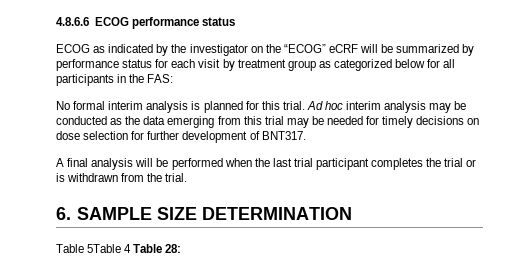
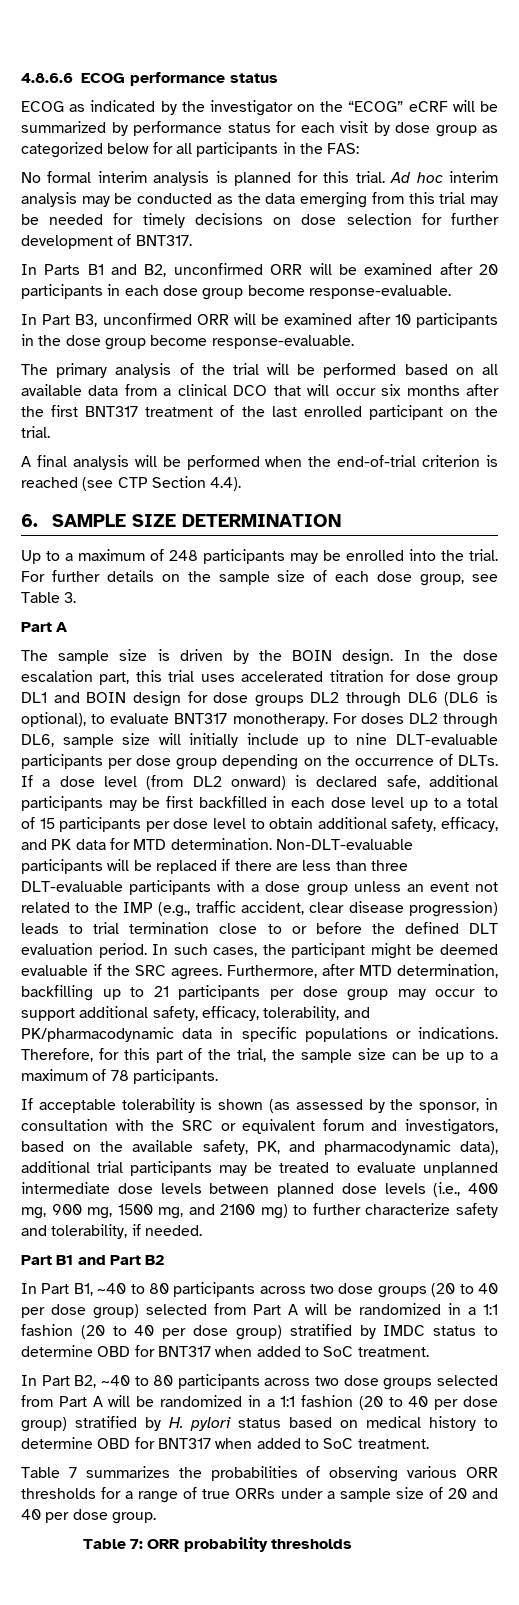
- ECOG as indicated by the investigator on the “ECOG” eCRF will be summarized by performance status for each visit by treatment group as categorized below for all participants in the FAS:
+ ECOG as indicated by the investigator on the “ECOG” eCRF will be summarized by performance status for each visit by dose group as categorized below for all participants in the FAS:
+ In Parts B1 and B2, unconfirmed ORR will be examined after 20 participants in each dose group become response-evaluable.
+ In Part B3, unconfirmed ORR will be examined after 10 participants in the dose group become response-evaluable.
+ The primary analysis of the trial will be performed based on all available data from a clinical DCO that will occur six months after the first BNT317 treatment of the last enrolled participant on the trial.
- A final analysis will be performed when the last trial participant completes the trial or is withdrawn from the trial.
+ A final analysis will be performed when the end-of-trial criterion is reached (see CTP Section 4.4).
  6. SAMPLE SIZE DETERMINATION
- Table 5Table 4 Table 28:
+ Up to a maximum of 248 participants may be enrolled into the trial. For further details on the sample size of each dose group, see Table 3.
+ Part A
+ The sample size is driven by the BOIN design. In the dose escalation part, this trial uses accelerated titration for dose group DL1 and BOIN design for dose groups DL2 through DL6 (DL6 is optional), to evaluate BNT317 monotherapy. For doses DL2 through DL6, sample size will initially include up to nine DLT-evaluable participants per dose group depending on the occurrence of DLTs. If a dose level (from DL2 onward) is declared safe, additional participants may be first backfilled in each dose level up to a total of 15 participants per dose level to obtain additional safety, efficacy, and PK data for MTD determination. Non-DLT-evaluable participants will be replaced if there are less than three DLT-evaluable participants with a dose group unless an event not related to the IMP (e.g., traffic accident, clear disease progression) leads to trial termination close to or before the defined DLT evaluation period. In such cases, the participant might be deemed evaluable if the SRC agrees. Furthermore, after MTD determination, backfilling up to 21 participants per dose group may occur to support additional safety, efficacy, tolerability, and PK/pharmacodynamic data in specific populations or indications. Therefore, for this part of the trial, the sample size can be up to a maximum of 78 participants.
+ If acceptable tolerability is shown (as assessed by the sponsor, in consultation with the SRC or equivalent forum and investigators, based on the available safety, PK, and pharmacodynamic data), additional trial participants may be treated to evaluate unplanned intermediate dose levels between planned dose levels (i.e., 400 mg, 900 mg, 1500 mg, and 2100 mg) to further characterize safety and tolerability, if needed.
+ Part B1 and Part B2
+ In Part B1, ~40 to 80 participants across two dose groups (20 to 40 per dose group) selected from Part A will be randomized in a 1:1 fashion (20 to 40 per dose group) stratified by IMDC status to determine OBD for BNT317 when added to SoC treatment.
+ In Part B2, ~40 to 80 participants across two dose groups selected from Part A will be randomized in a 1:1 fashion (20 to 40 per dose group) stratified by H. pylori status based on medical history to determine OBD for BNT317 when added to SoC treatment.
+ Table 7 summarizes the probabilities of observing various ORR thresholds for a range of true ORRs under a sample size of 20 and 40 per dose group.
+ Table 7: ORR probability thresholds

